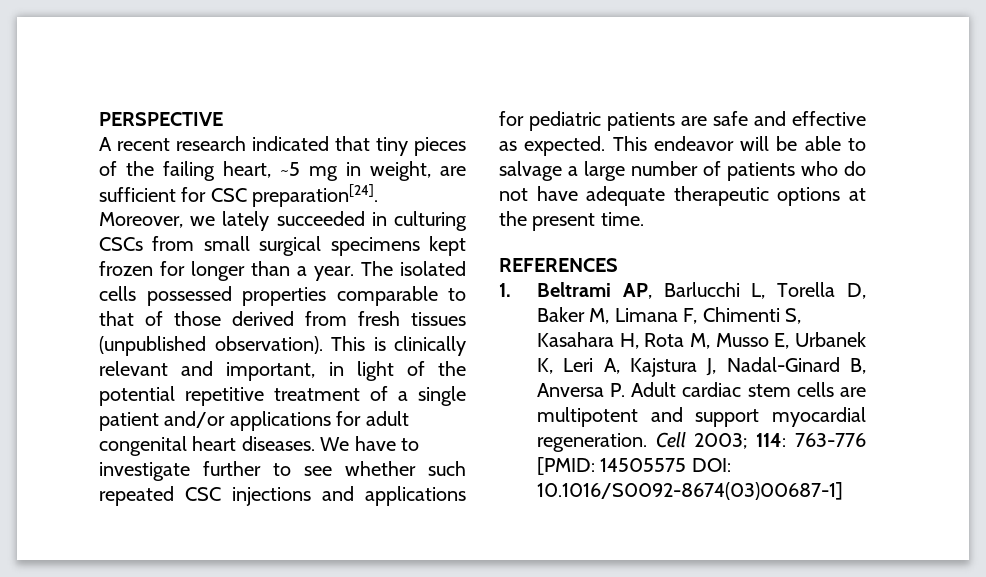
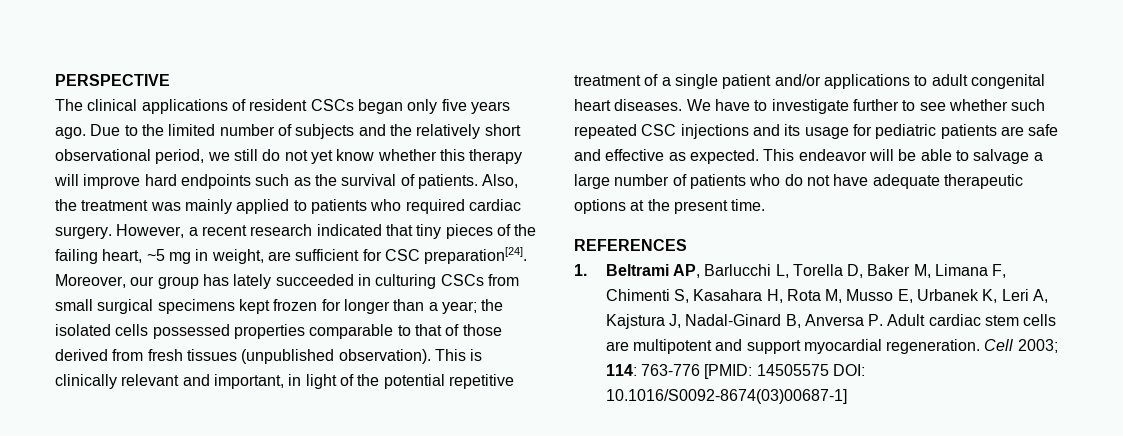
- A recent research indicated that tiny pieces of the failing heart, ~5 mg in weight, are sufficient for CSC preparation[24].
+ The clinical applications of resident CSCs began only five years ago. Due to the limited number of subjects and the relatively short observational period, we still do not yet know whether this therapy will improve hard endpoints such as the survival of patients. Also, the treatment was mainly applied to patients who required cardiac surgery. However, a recent research indicated that tiny pieces of the failing heart, ~5 mg in weight, are sufficient for CSC preparation[24].
- Moreover, we lately succeeded in culturing CSCs from small surgical specimens kept frozen for longer than a year. The isolated cells possessed properties comparable to that of those derived from fresh tissues (unpublished observation).
+ Moreover, our group has lately succeeded in culturing CSCs from small surgical specimens kept frozen for longer than a year; the isolated cells possessed properties comparable to that of those derived from fresh tissues (unpublished observation).
- This is clinically relevant and important, in light of the potential repetitive treatment of a single patient and/or applications for adult congenital heart diseases.
+ This is clinically relevant and important, in light of the potential repetitive treatment of a single patient and/or applications to adult congenital heart diseases.
- We have to investigate further to see whether such repeated CSC injections and applications for pediatric patients are safe and effective as expected.
+ We have to investigate further to see whether such repeated CSC injections and its usage for pediatric patients are safe and effective as expected.

